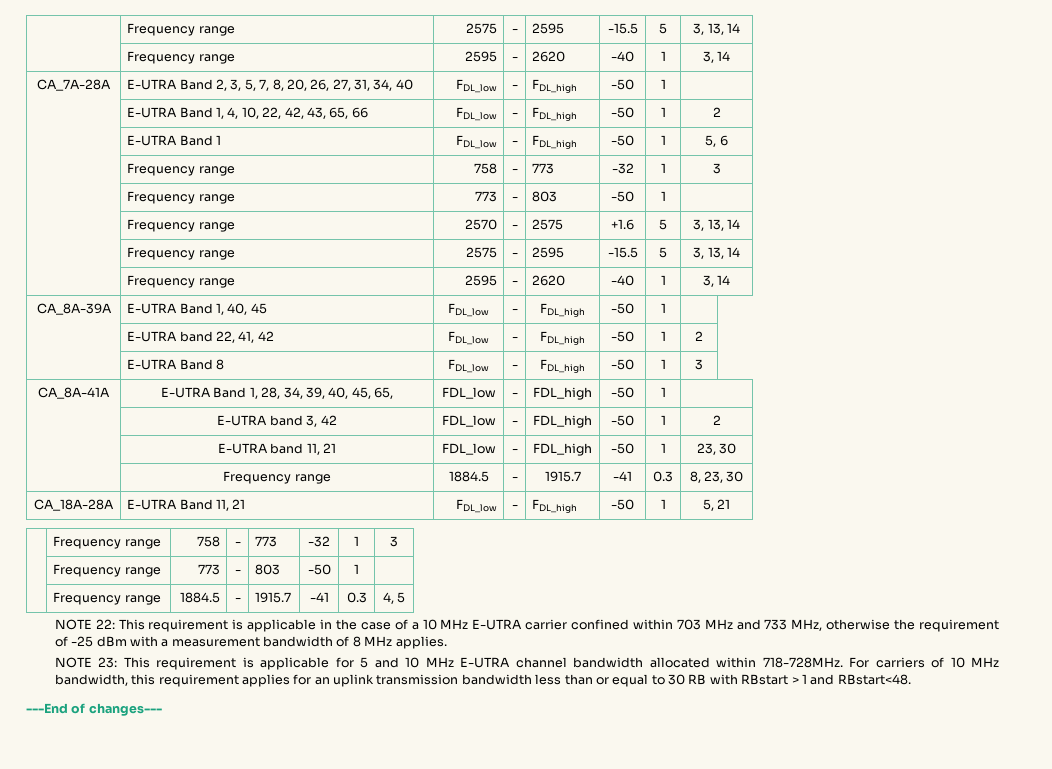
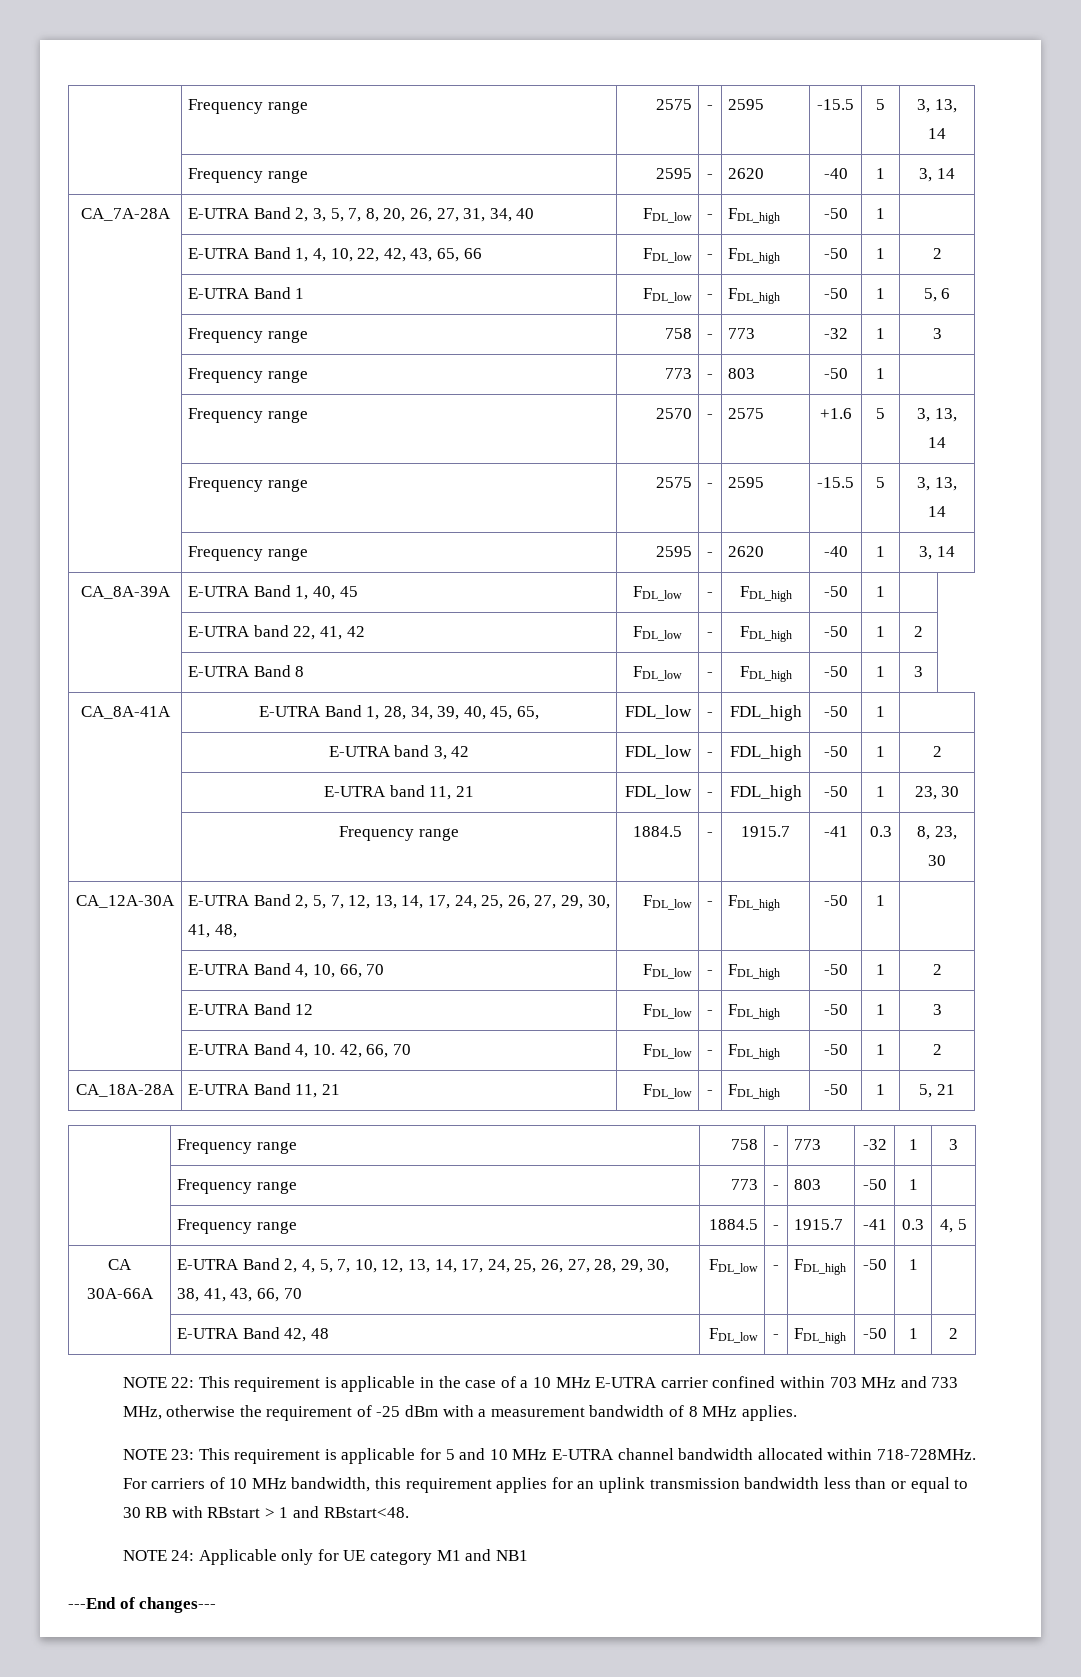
+ CA_12A-30A | E-UTRA Band 2, 5, 7, 12, 13, 14, 17, 24, 25, 26, 27, 29, 30, 41, 48, | FDL_low | - | FDL_high | -50 | 1 |
+ | E-UTRA Band 4, 10, 66, 70 | FDL_low | - | FDL_high | -50 | 1 | 2
+ | E-UTRA Band 12 | FDL_low | - | FDL_high | -50 | 1 | 3
+ | E-UTRA Band 4, 10. 42, 66, 70 | FDL_low | - | FDL_high | -50 | 1 | 2
+ CA 30A-66A | E-UTRA Band 2, 4, 5, 7, 10, 12, 13, 14, 17, 24, 25, 26, 27, 28, 29, 30, 38, 41, 43, 66, 70 | FDL_low | - | FDL_high | -50 | 1 |
+ | E-UTRA Band 42, 48 | FDL_low | - | FDL_high | -50 | 1 | 2
+ NOTE 24: Applicable only for UE category M1 and NB1

